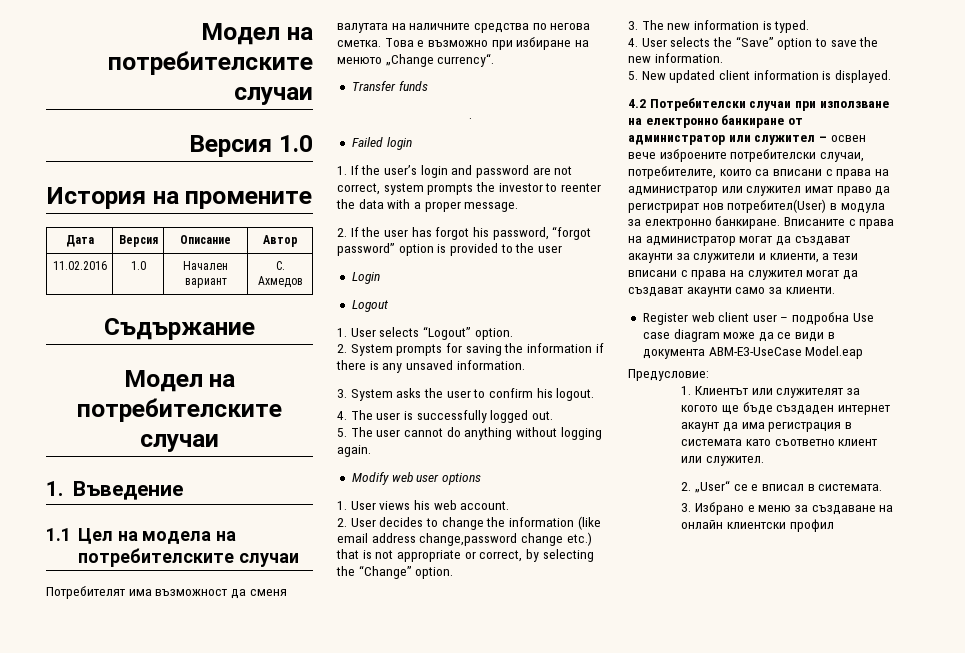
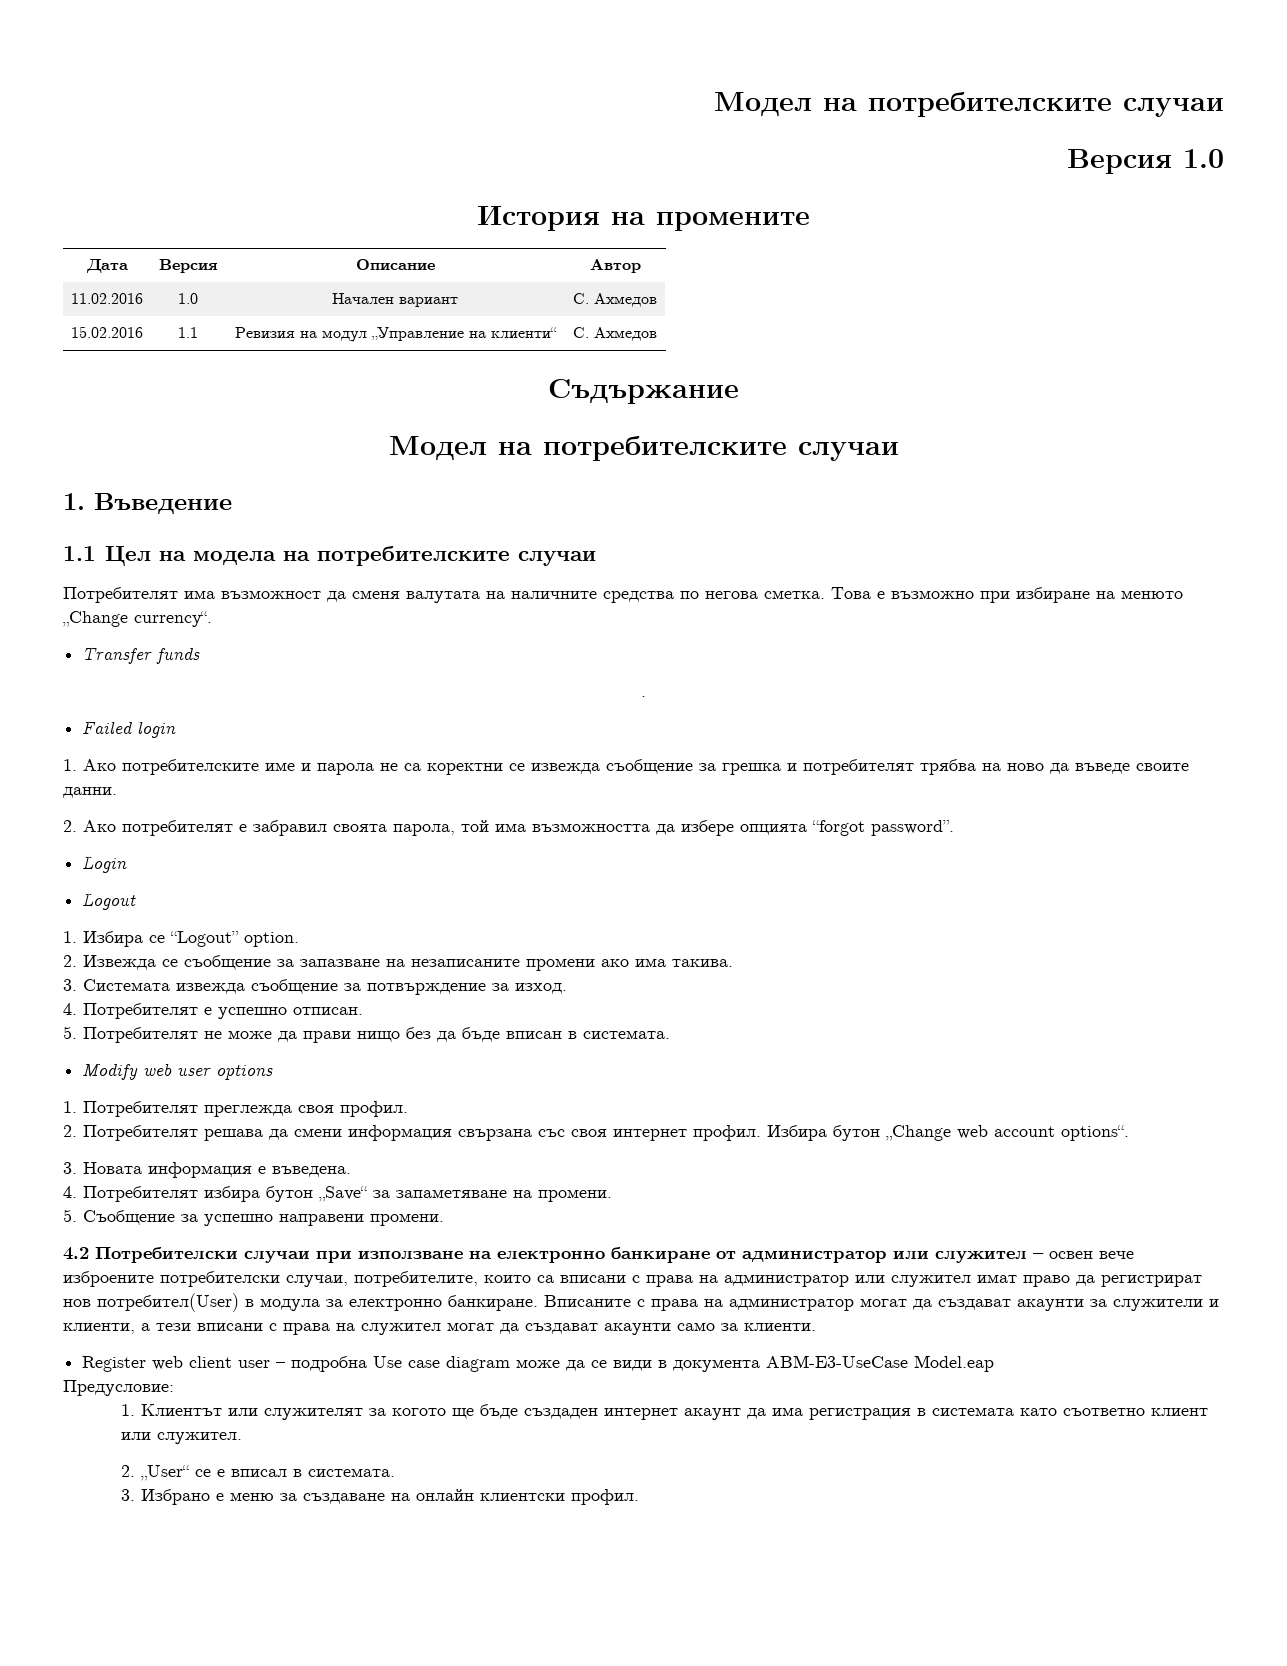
+ 15.02.2016 | 1.1 | Ревизия на модул „Управление на клиенти“ | С. Ахмедов
- 1. If the user’s login and password are not correct, system prompts the investor to reenter the data with a proper message.
- 2. If the user has forgot his password, “forgot password” option is provided to the user
+ 1. Ако потребителските име и парола не са коректни се извежда съобщение за грешка и потребителят трябва на ново да въведе своите данни.
+ 2. Ако потребителят е забравил своята парола, той има възможността да избере опцията “forgot password”.
- 1. User selects “Logout” option.
+ 1. Избира се “Logout” option.
- 2. System prompts for saving the information if there is any unsaved information.
- 3. System asks the user to confirm his logout.
- 4. The user is successfully logged out.
- 5. The user cannot do anything without logging again.
+ 2. Извежда се съобщение за запазване на незаписаните промени ако има такива.
+ 3. Системата извежда съобщение за потвърждение за изход.
+ 4. Потребителят е успешно отписан.
+ 5. Потребителят не може да прави нищо без да бъде вписан в системата.
- 1. User views his web account.
- 2. User decides to change the information (like email address change,password change etc.) that is not appropriate or correct, by selecting the “Change” option.
- 3. The new information is typed.
- 4. User selects the “Save” option to save the new information.
- 5. New updated client information is displayed.
+ 1. Потребителят преглежда своя профил.
+ 2. Потребителят решава да смени информация свързана със своя интернет профил. Избира бутон „Change web account options“.
+ 3. Новата информация е въведена.
+ 4. Потребителят избира бутон „Save“ за запаметяване на промени.
+ 5. Съобщение за успешно направени промени.
- 3. Избрано е меню за създаване на онлайн клиентски профил
+ 3. Избрано е меню за създаване на онлайн клиентски профил.

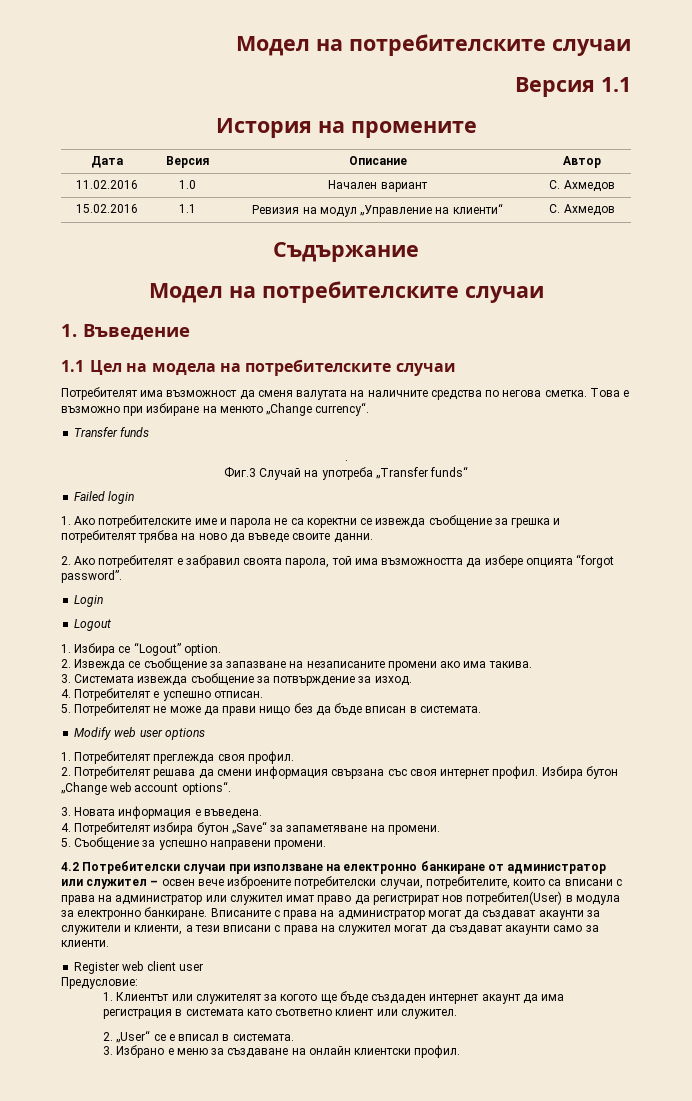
- Версия 1.0
+ Версия 1.1
+ Фиг.3 Случай на употреба „Transfer funds“
- Register web client user – подробна Use case diagram може да се види в документа ABM-E3-UseCase Model.eap
+ Register web client user

